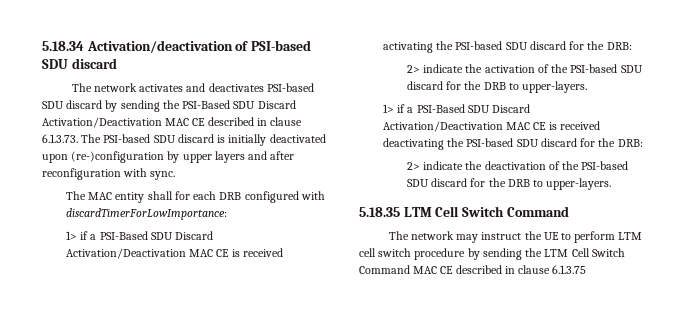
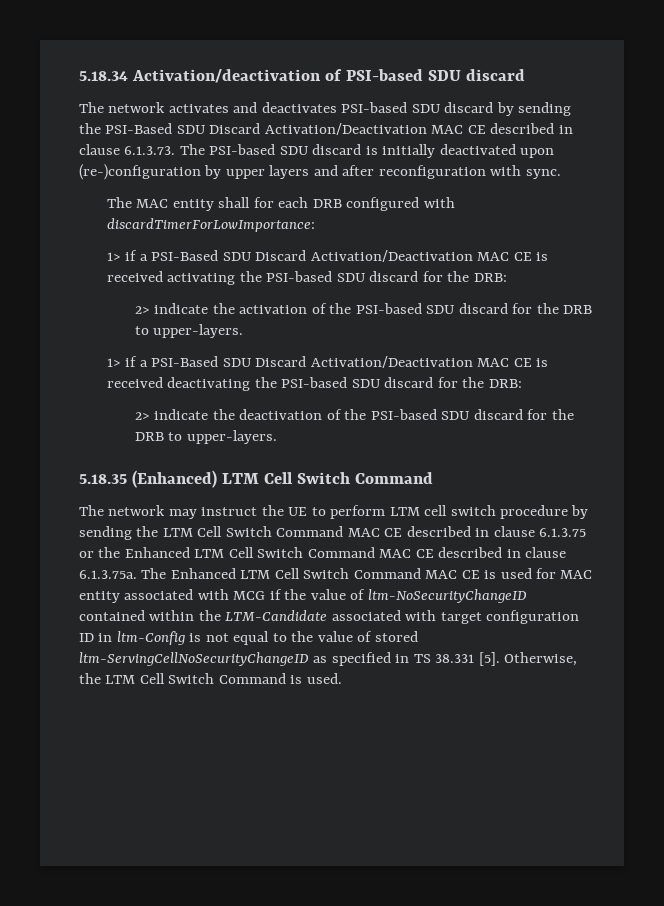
- 5.18.35 LTM Cell Switch Command
+ 5.18.35 (Enhanced) LTM Cell Switch Command
- The network may instruct the UE to perform LTM cell switch procedure by sending the LTM Cell Switch Command MAC CE described in clause 6.1.3.75
+ The network may instruct the UE to perform LTM cell switch procedure by sending the LTM Cell Switch Command MAC CE described in clause 6.1.3.75 or the Enhanced LTM Cell Switch Command MAC CE described in clause 6.1.3.75a. The Enhanced LTM Cell Switch Command MAC CE is used for MAC entity associated with MCG if the value of ltm-NoSecurityChangeID contained within the LTM-Candidate associated with target configuration ID in ltm-Config is not equal to the value of stored ltm-ServingCellNoSecurityChangeID as specified in TS 38.331 [5]. Otherwise, the LTM Cell Switch Command is used.

